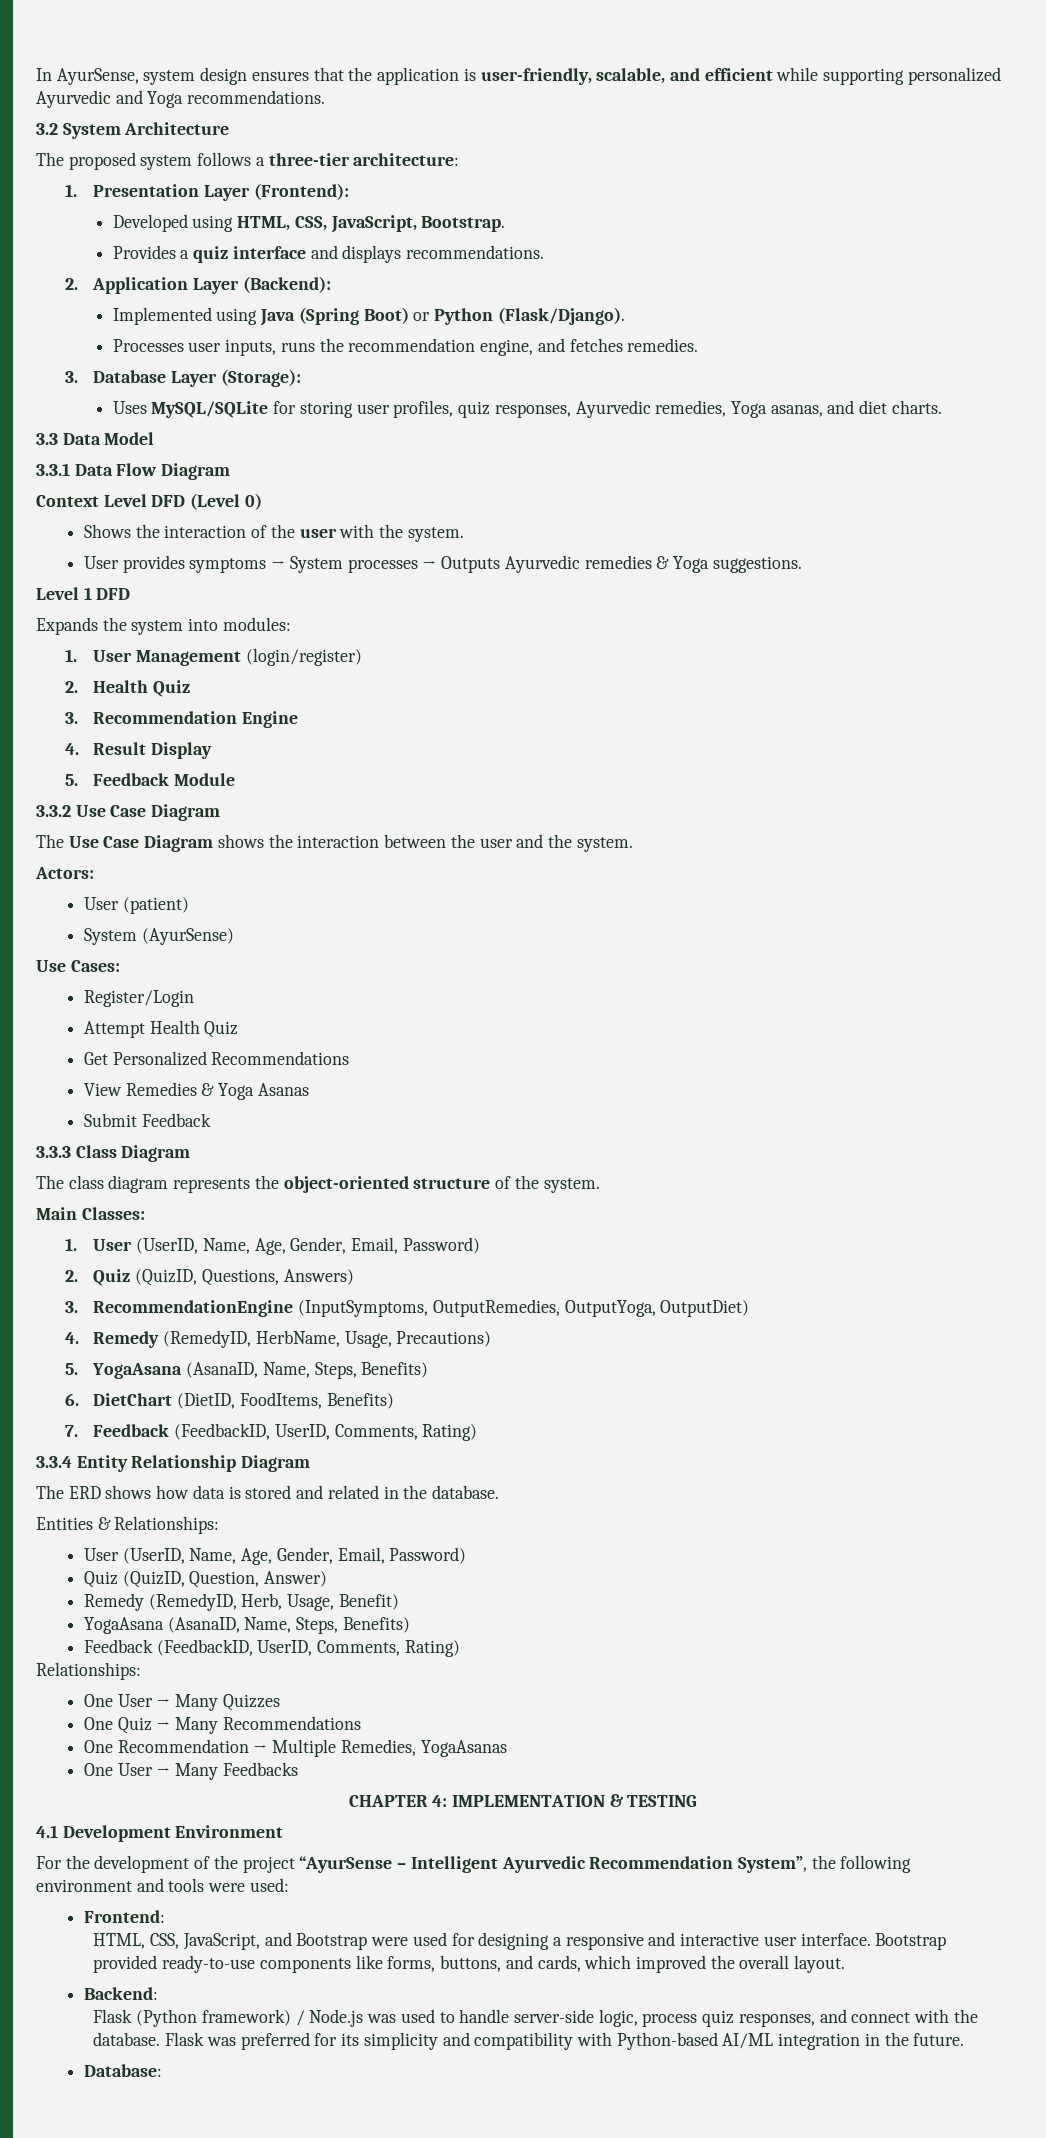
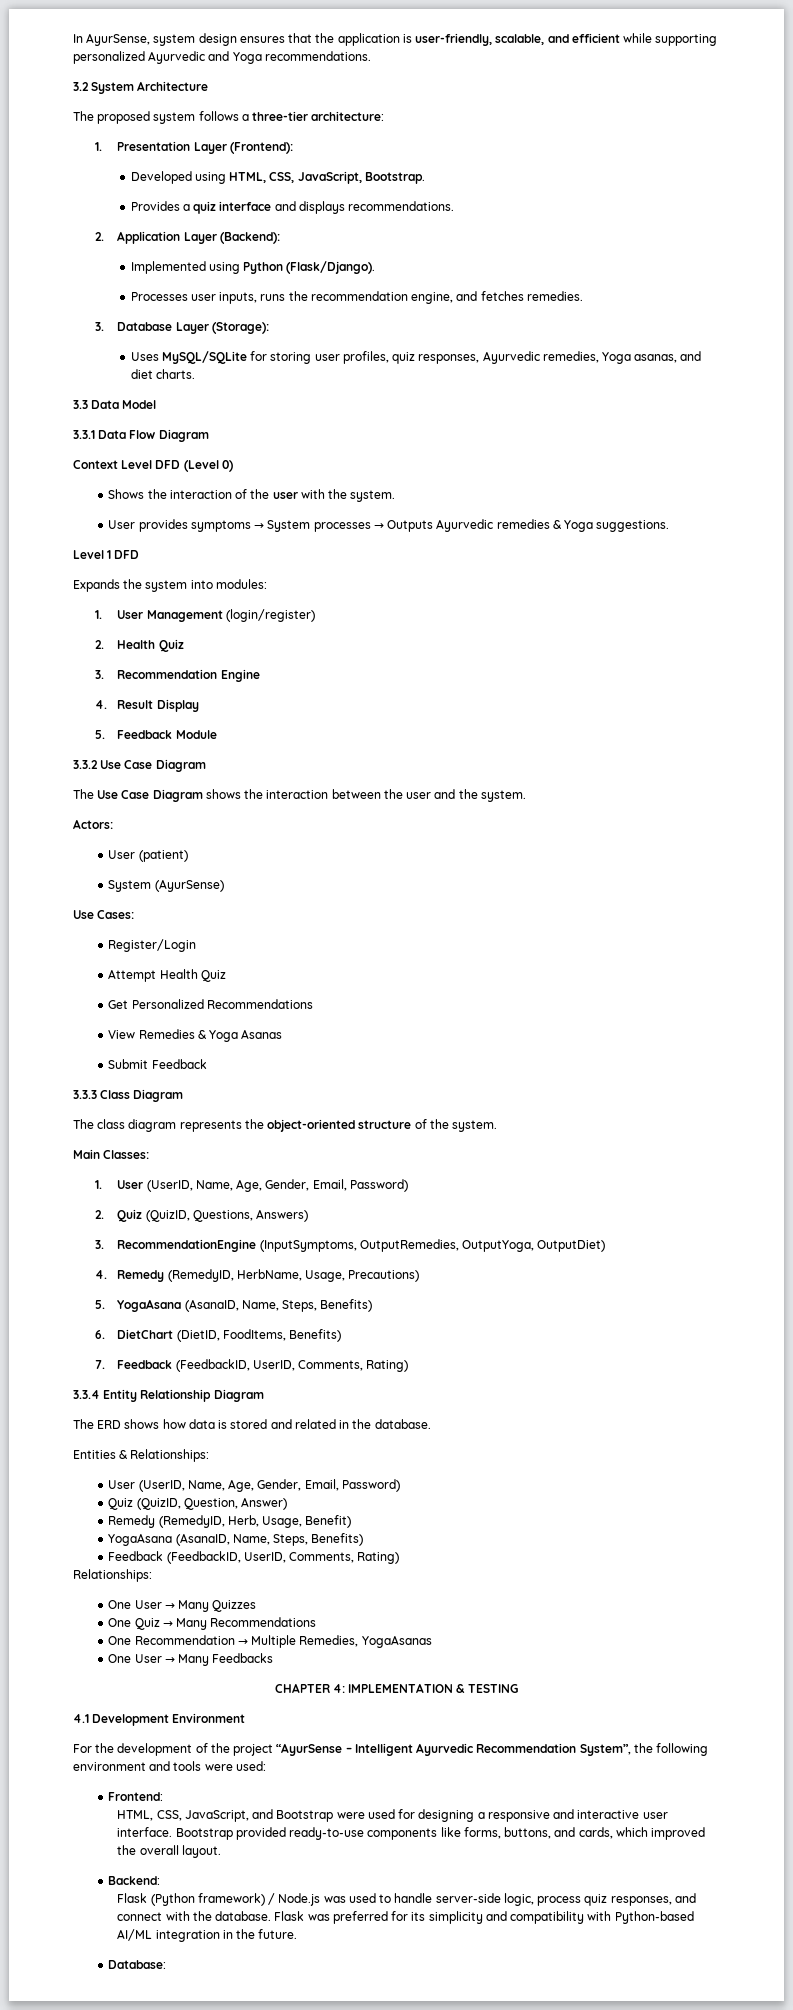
- Implemented using Java (Spring Boot) or Python (Flask/Django).
+ Implemented using Python (Flask/Django).

